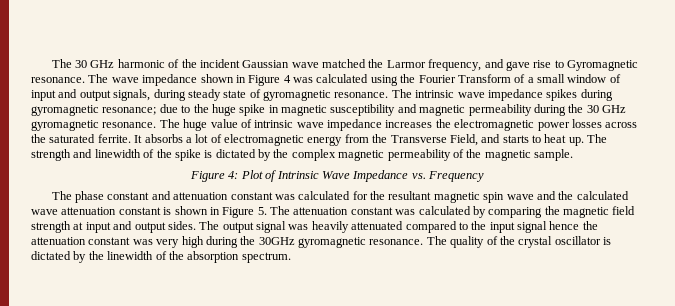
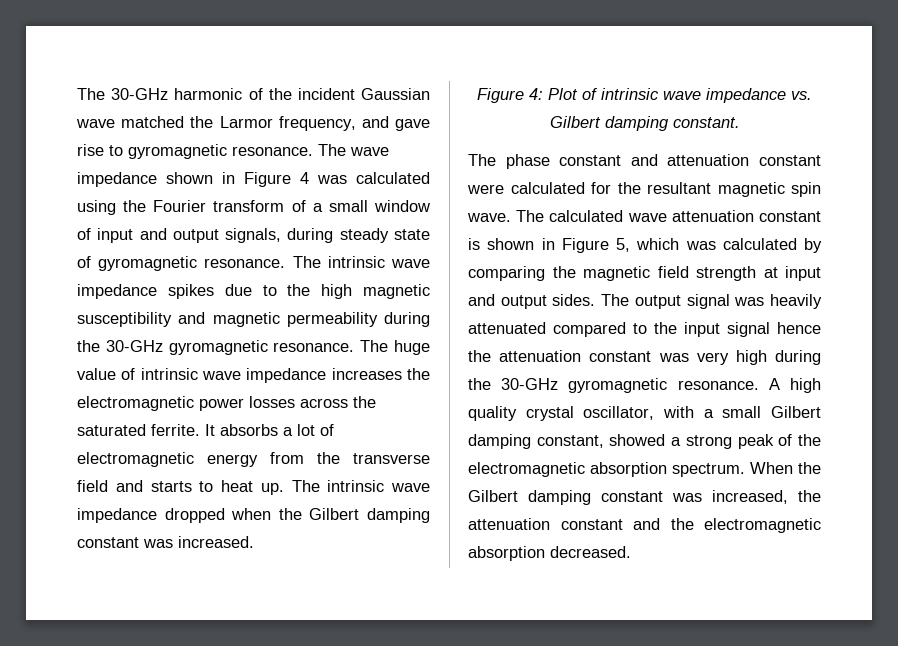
- The 30 GHz harmonic of the incident Gaussian wave matched the Larmor frequency, and gave rise to Gyromagnetic resonance.
+ The 30-GHz harmonic of the incident Gaussian wave matched the Larmor frequency, and gave rise to gyromagnetic resonance.
- The wave impedance shown in Figure 4 was calculated using the Fourier Transform of a small window of input and output signals, during steady state of gyromagnetic resonance.
+ The wave impedance shown in Figure 4 was calculated using the Fourier transform of a small window of input and output signals, during steady state of gyromagnetic resonance.
- The intrinsic wave impedance spikes during gyromagnetic resonance; due to the huge spike in magnetic susceptibility and magnetic permeability during the 30 GHz gyromagnetic resonance.
+ The intrinsic wave impedance spikes due to the high magnetic susceptibility and magnetic permeability during the 30-GHz gyromagnetic resonance.
- It absorbs a lot of electromagnetic energy from the Transverse Field, and starts to heat up.
+ It absorbs a lot of electromagnetic energy from the transverse field and starts to heat up.
- The strength and linewidth of the spike is dictated by the complex magnetic permeability of the magnetic sample.
- Figure 4: Plot of Intrinsic Wave Impedance vs. Frequency
+ The intrinsic wave impedance dropped when the Gilbert damping constant was increased.
+ Figure 4: Plot of intrinsic wave impedance vs. Gilbert damping constant.
- The phase constant and attenuation constant was calculated for the resultant magnetic spin wave and the calculated wave attenuation constant is shown in Figure 5. The attenuation constant was calculated by comparing the magnetic field strength at input and output sides.
+ The phase constant and attenuation constant were calculated for the resultant magnetic spin wave. The calculated wave attenuation constant is shown in Figure 5, which was calculated by comparing the magnetic field strength at input and output sides.
- The output signal was heavily attenuated compared to the input signal hence the attenuation constant was very high during the 30GHz gyromagnetic resonance. The quality of the crystal oscillator is dictated by the linewidth of the absorption spectrum.
+ The output signal was heavily attenuated compared to the input signal hence the attenuation constant was very high during the 30-GHz gyromagnetic resonance. A high quality crystal oscillator, with a small Gilbert damping constant, showed a strong peak of the electromagnetic absorption spectrum. When the Gilbert damping constant was increased, the attenuation constant and the electromagnetic absorption decreased.

